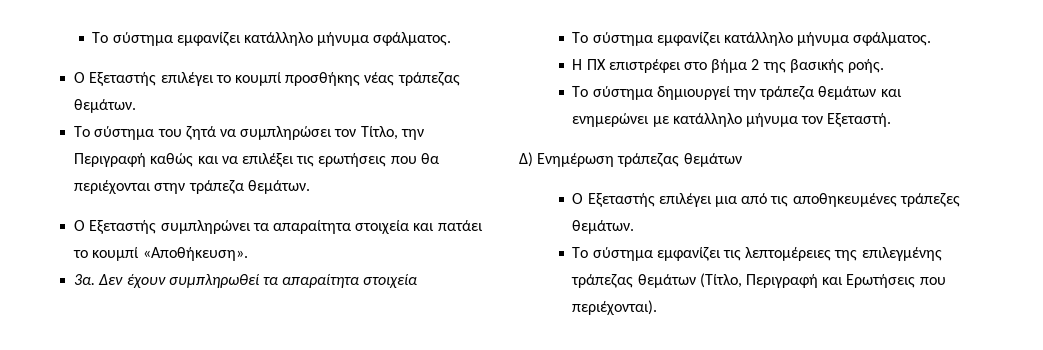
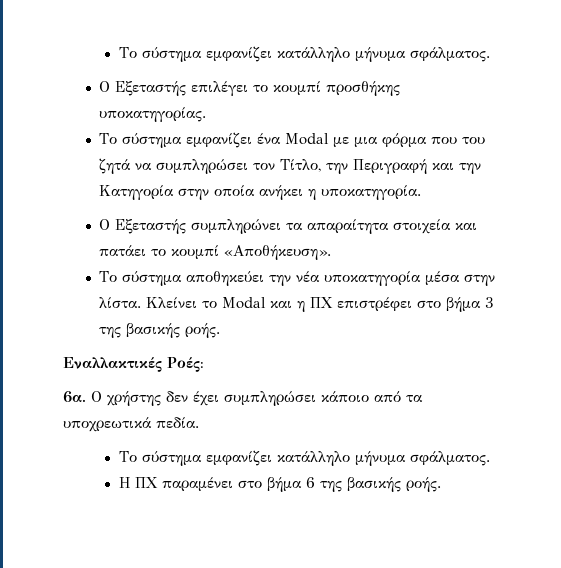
- Ο Εξεταστής επιλέγει το κουμπί προσθήκης νέας τράπεζας θεμάτων.
- Το σύστημα του ζητά να συμπληρώσει τον Τίτλο, την Περιγραφή καθώς και να επιλέξει τις ερωτήσεις που θα περιέχονται στην τράπεζα θεμάτων.
+ Ο Εξεταστής επιλέγει το κουμπί προσθήκης υποκατηγορίας.
+ Το σύστημα εμφανίζει ένα Modal με μια φόρμα που του ζητά να συμπληρώσει τον Τίτλο, την Περιγραφή και την Κατηγορία στην οποία ανήκει η υποκατηγορία.
- 3α. Δεν έχουν συμπληρωθεί τα απαραίτητα στοιχεία
+ Το σύστημα αποθηκεύει την νέα υποκατηγορία μέσα στην λίστα. Κλείνει το Modal και η ΠΧ επιστρέφει στο βήμα 3 της βασικής ροής.
+ Εναλλακτικές Ροές:
+ 6α. Ο χρήστης δεν έχει συμπληρώσει κάποιο από τα υποχρεωτικά πεδία.
- Η ΠΧ επιστρέφει στο βήμα 2 της βασικής ροής.
- Το σύστημα δημιουργεί την τράπεζα θεμάτων και ενημερώνει με κατάλληλο μήνυμα τον Εξεταστή.
- Δ) Ενημέρωση τράπεζας θεμάτων
- Ο Εξεταστής επιλέγει μια από τις αποθηκευμένες τράπεζες θεμάτων.
- Το σύστημα εμφανίζει τις λεπτομέρειες της επιλεγμένης τράπεζας θεμάτων (Τίτλο, Περιγραφή και Ερωτήσεις που περιέχονται).
+ Η ΠΧ παραμένει στο βήμα 6 της βασικής ροής.

